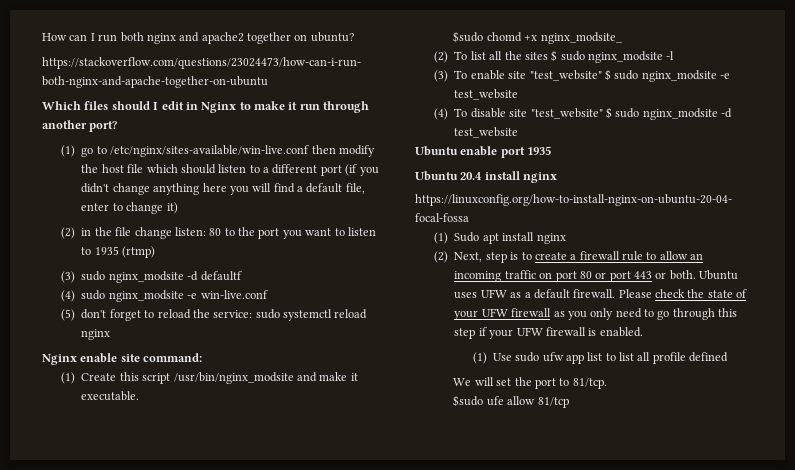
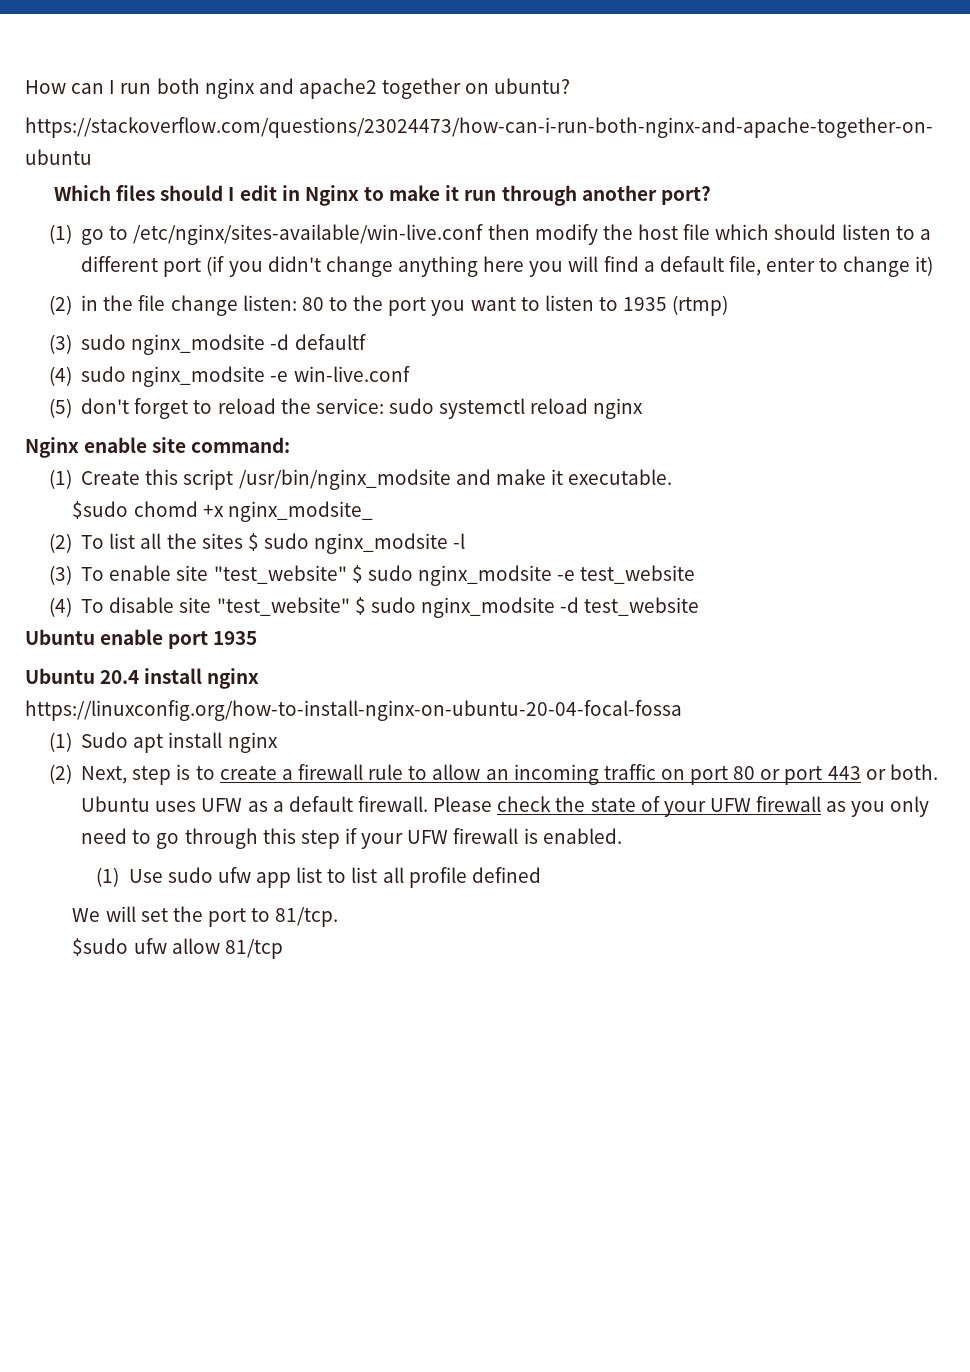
- $sudo ufe allow 81/tcp
+ $sudo ufw allow 81/tcp

